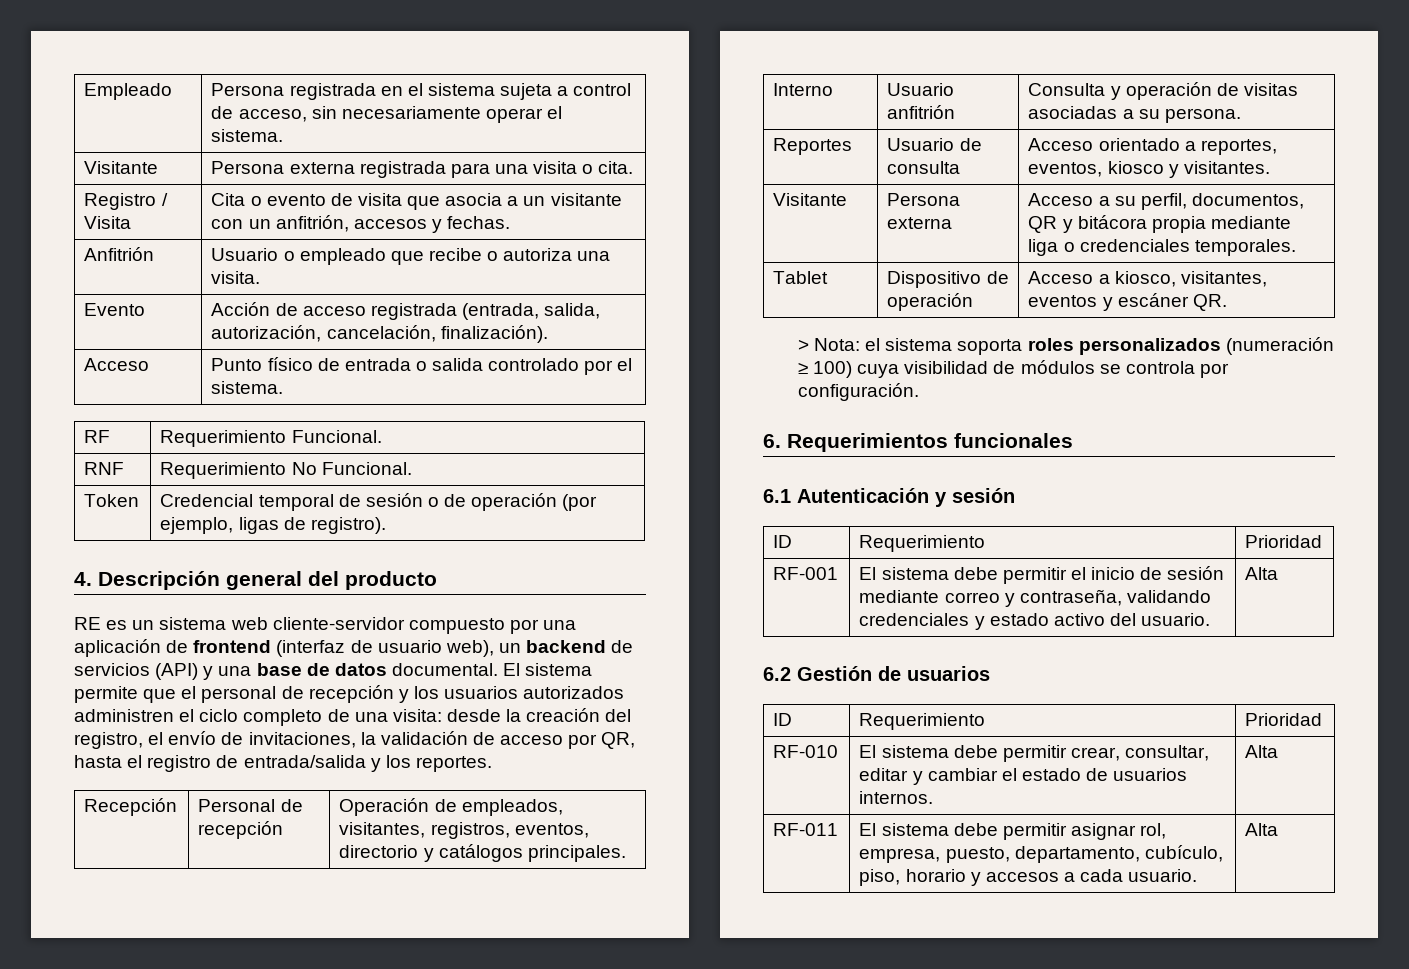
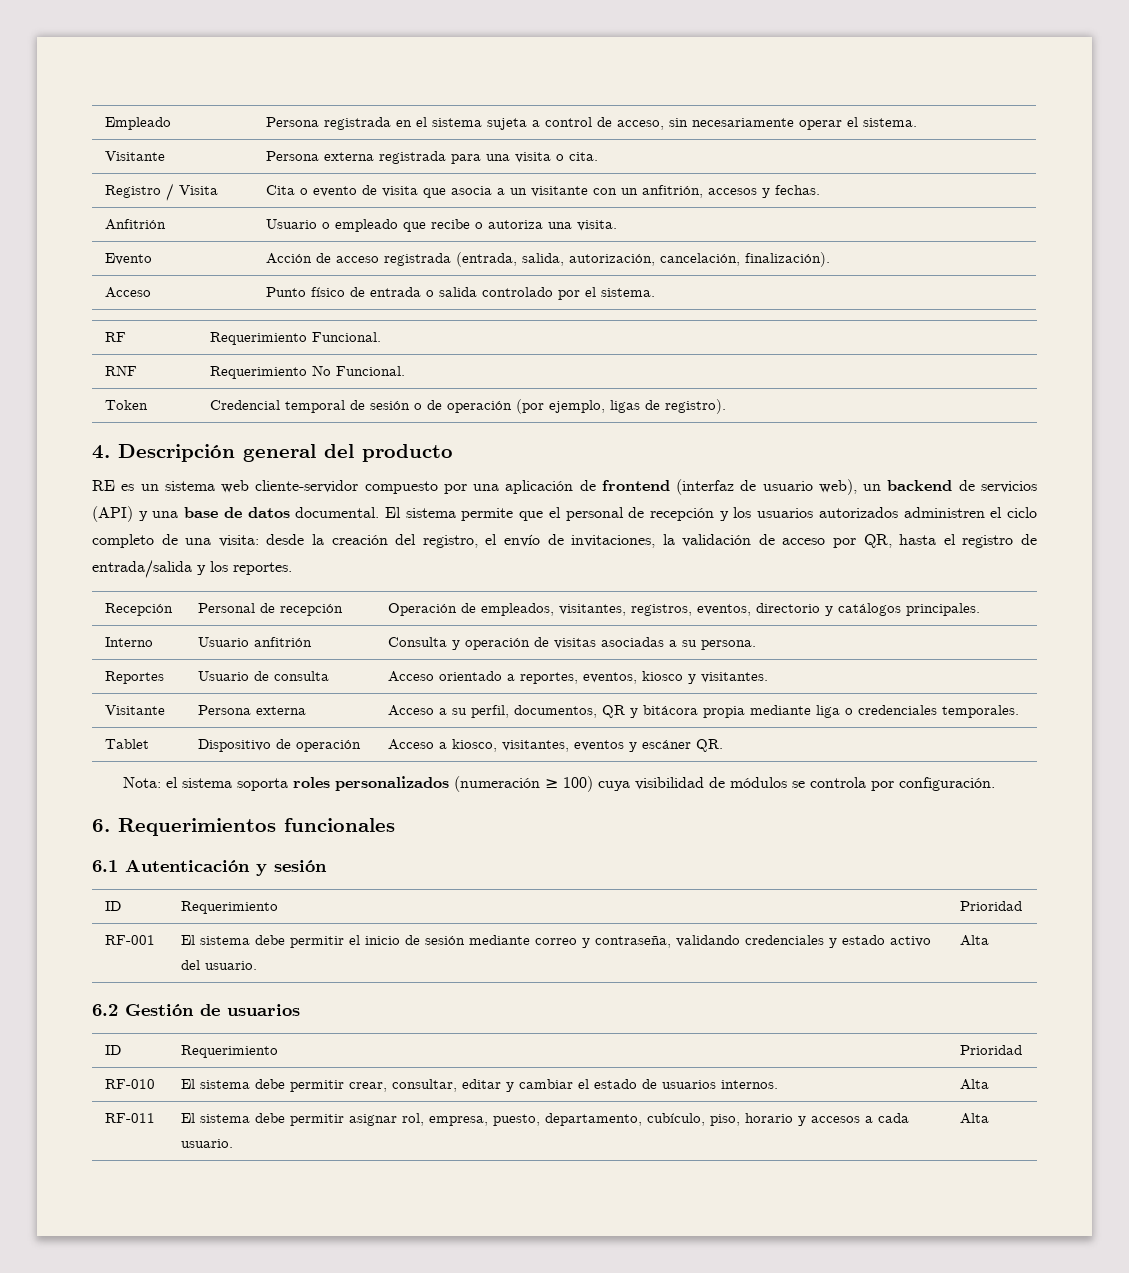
- > Nota: el sistema soporta roles personalizados (numeración ≥ 100) cuya visibilidad de módulos se controla por configuración.
+ Nota: el sistema soporta roles personalizados (numeración ≥ 100) cuya visibilidad de módulos se controla por configuración.

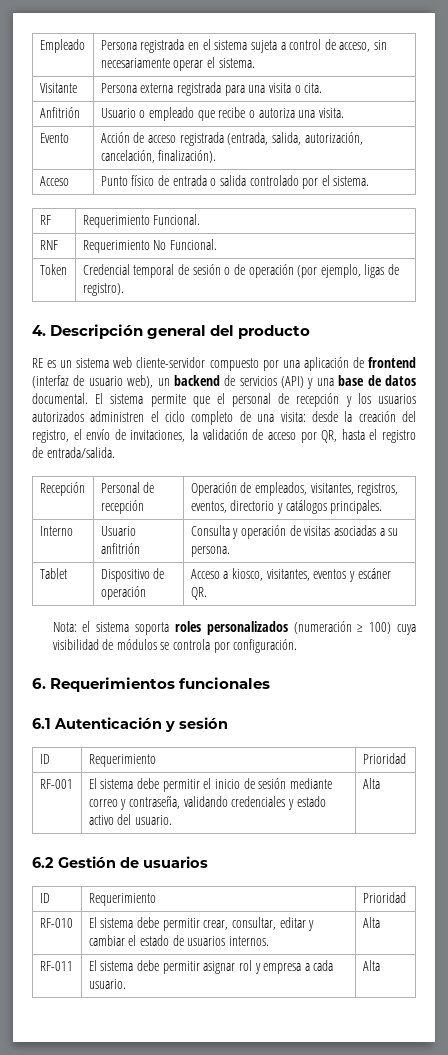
- Registro / Visita | Cita o evento de visita que asocia a un visitante con un anfitrión, accesos y fechas.
- El sistema permite que el personal de recepción y los usuarios autorizados administren el ciclo completo de una visita: desde la creación del registro, el envío de invitaciones, la validación de acceso por QR, hasta el registro de entrada/salida y los reportes.
+ El sistema permite que el personal de recepción y los usuarios autorizados administren el ciclo completo de una visita: desde la creación del registro, el envío de invitaciones, la validación de acceso por QR, hasta el registro de entrada/salida.
- Reportes | Usuario de consulta | Acceso orientado a reportes, eventos, kiosco y visitantes.
- Visitante | Persona externa | Acceso a su perfil, documentos, QR y bitácora propia mediante liga o credenciales temporales.
- RF-011 | El sistema debe permitir asignar rol, empresa, puesto, departamento, cubículo, piso, horario y accesos a cada usuario. | Alta
+ RF-011 | El sistema debe permitir asignar rol y empresa a cada usuario. | Alta

